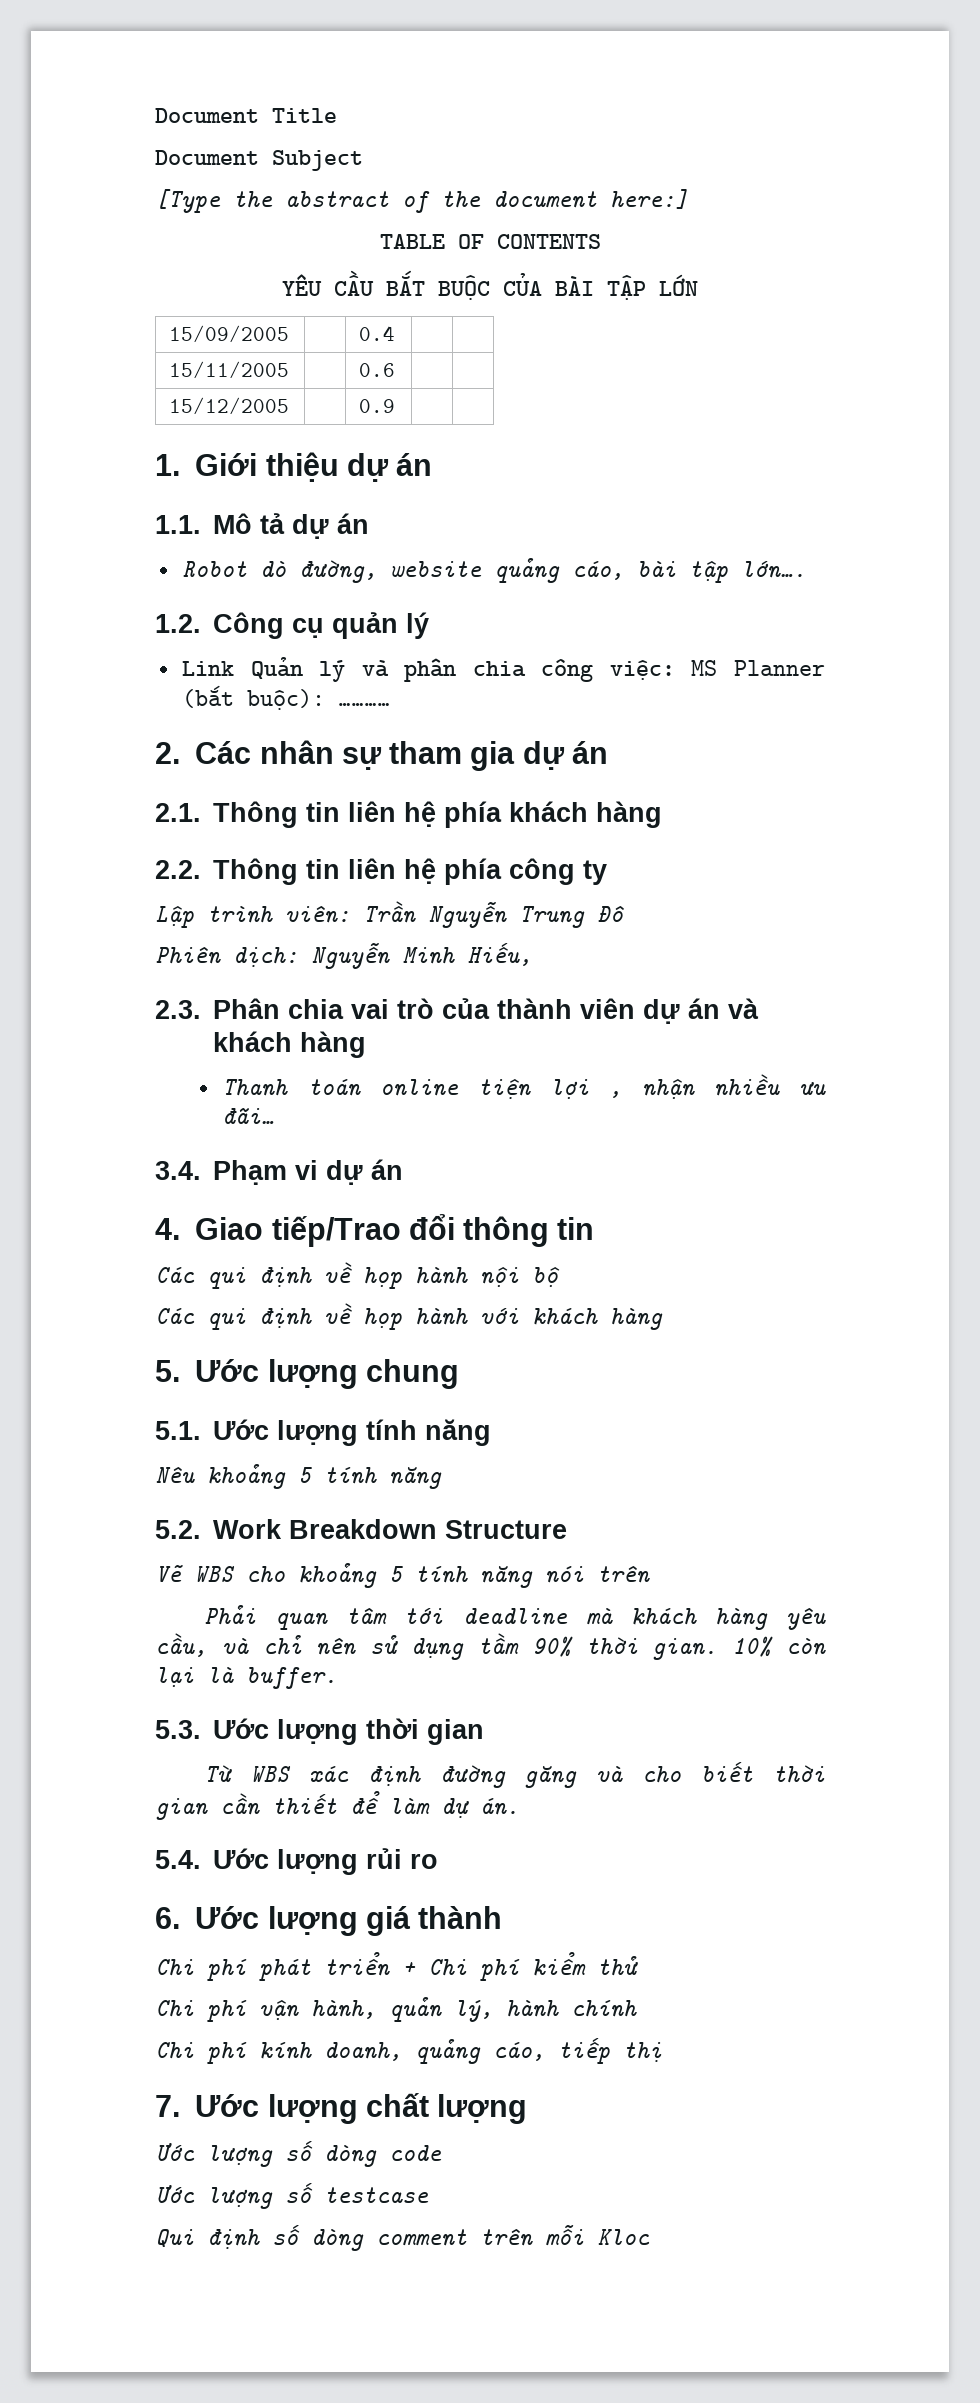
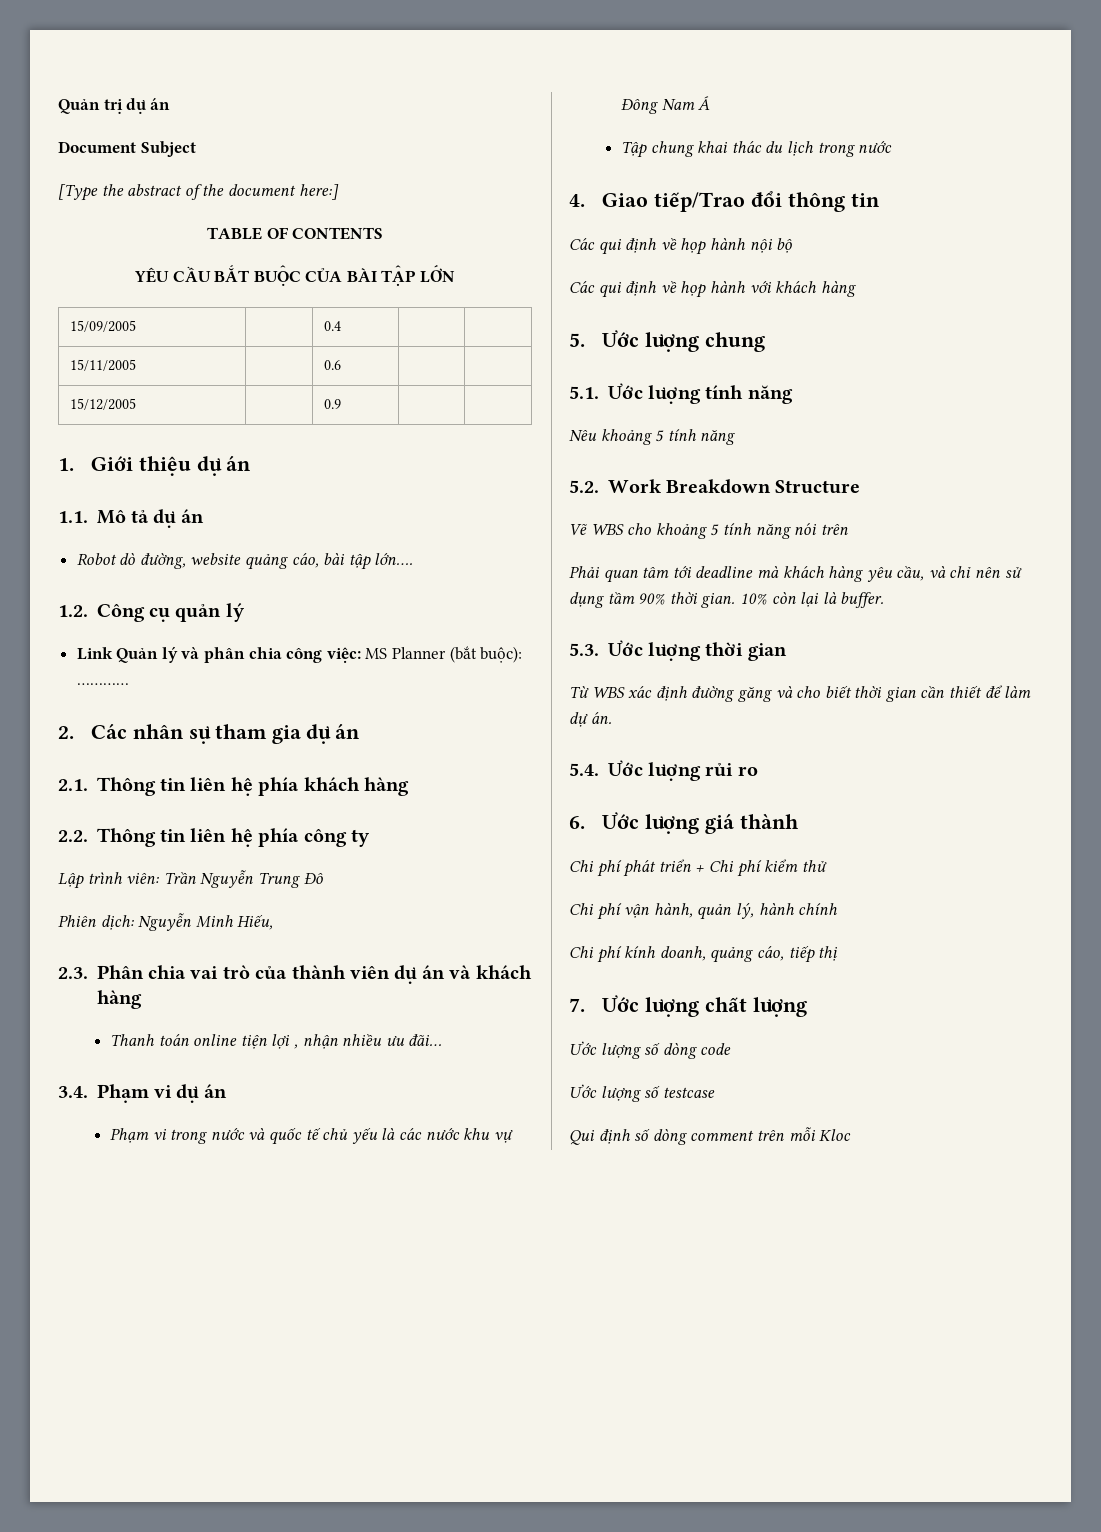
- Document Title
+ Quản trị dự án
+ Phạm vi trong nước và quốc tế chủ yếu là các nước khu vự Đông Nam Á
+ Tập chung khai thác du lịch trong nước

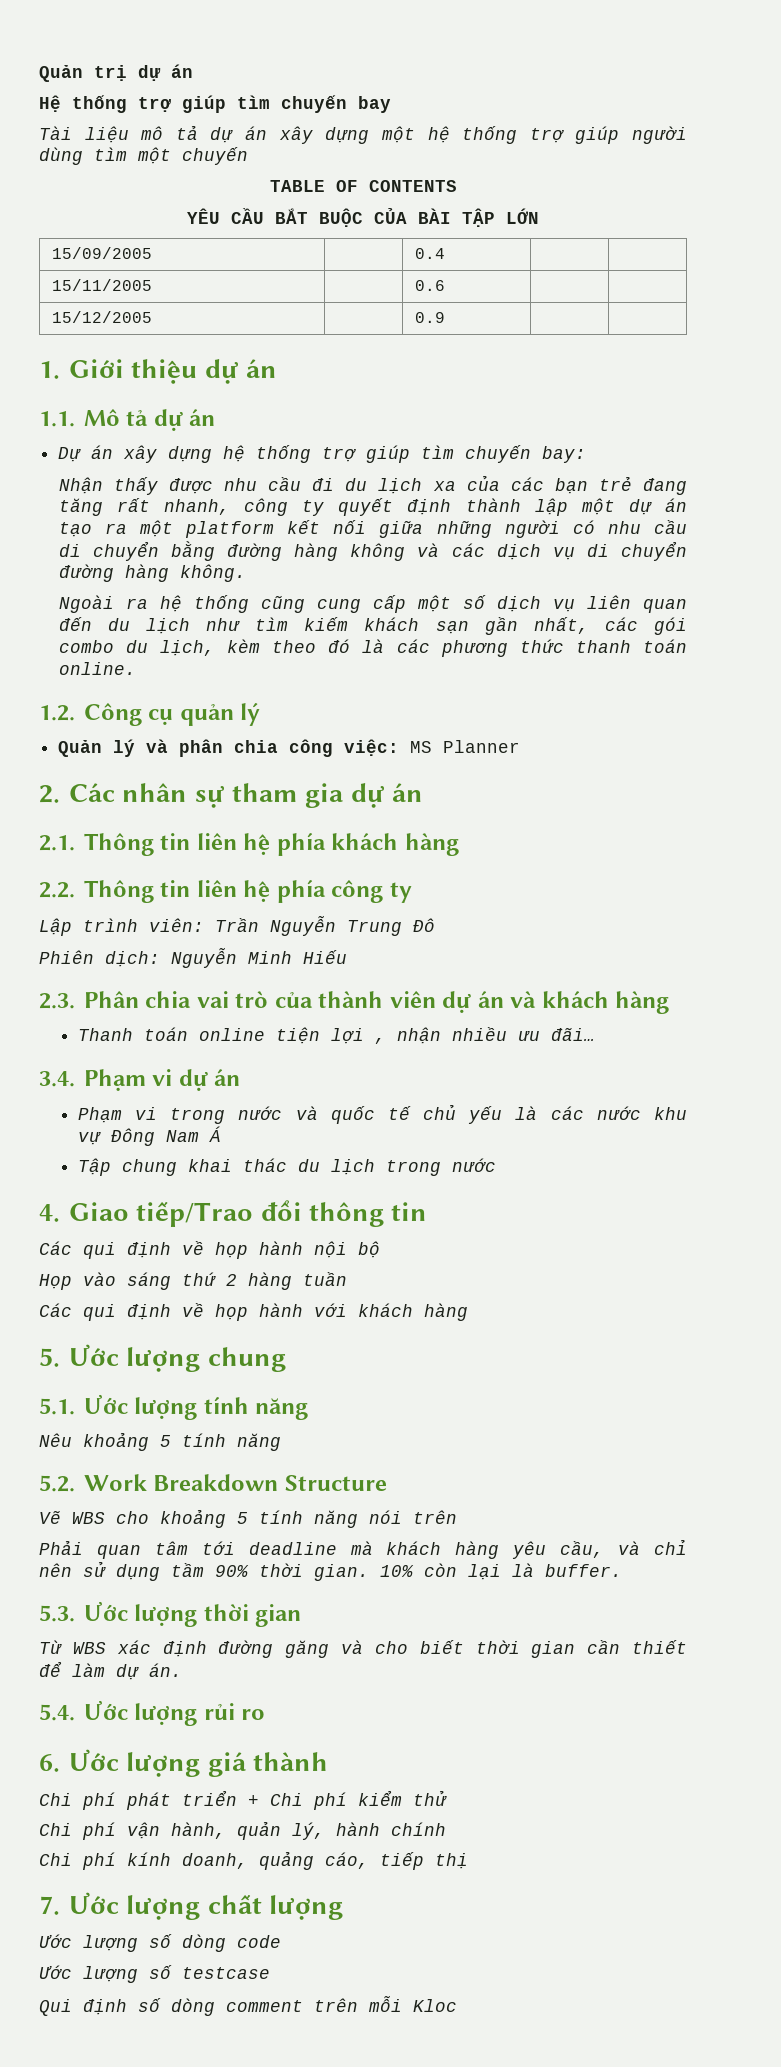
- Document Subject
- [Type the abstract of the document here:]
+ Hệ thống trợ giúp tìm chuyến bay
+ Tài liệu mô tả dự án xây dựng một hệ thống trợ giúp người dùng tìm một chuyến
- Robot dò đường, website quảng cáo, bài tập lớn….
+ Dự án xây dựng hệ thống trợ giúp tìm chuyến bay:
+ Nhận thấy được nhu cầu đi du lịch xa của các bạn trẻ đang tăng rất nhanh, công ty quyết định thành lập một dự án tạo ra một platform kết nối giữa những người có nhu cầu di chuyển bằng đường hàng không và các dịch vụ di chuyển đường hàng không.
+ Ngoài ra hệ thống cũng cung cấp một số dịch vụ liên quan đến du lịch như tìm kiếm khách sạn gần nhất, các gói combo du lịch, kèm theo đó là các phương thức thanh toán online.
- Link Quản lý và phân chia công việc: MS Planner (bắt buộc): …………
+ Quản lý và phân chia công việc: MS Planner
- Phiên dịch: Nguyễn Minh Hiếu,
+ Phiên dịch: Nguyễn Minh Hiếu
+ Họp vào sáng thứ 2 hàng tuần

